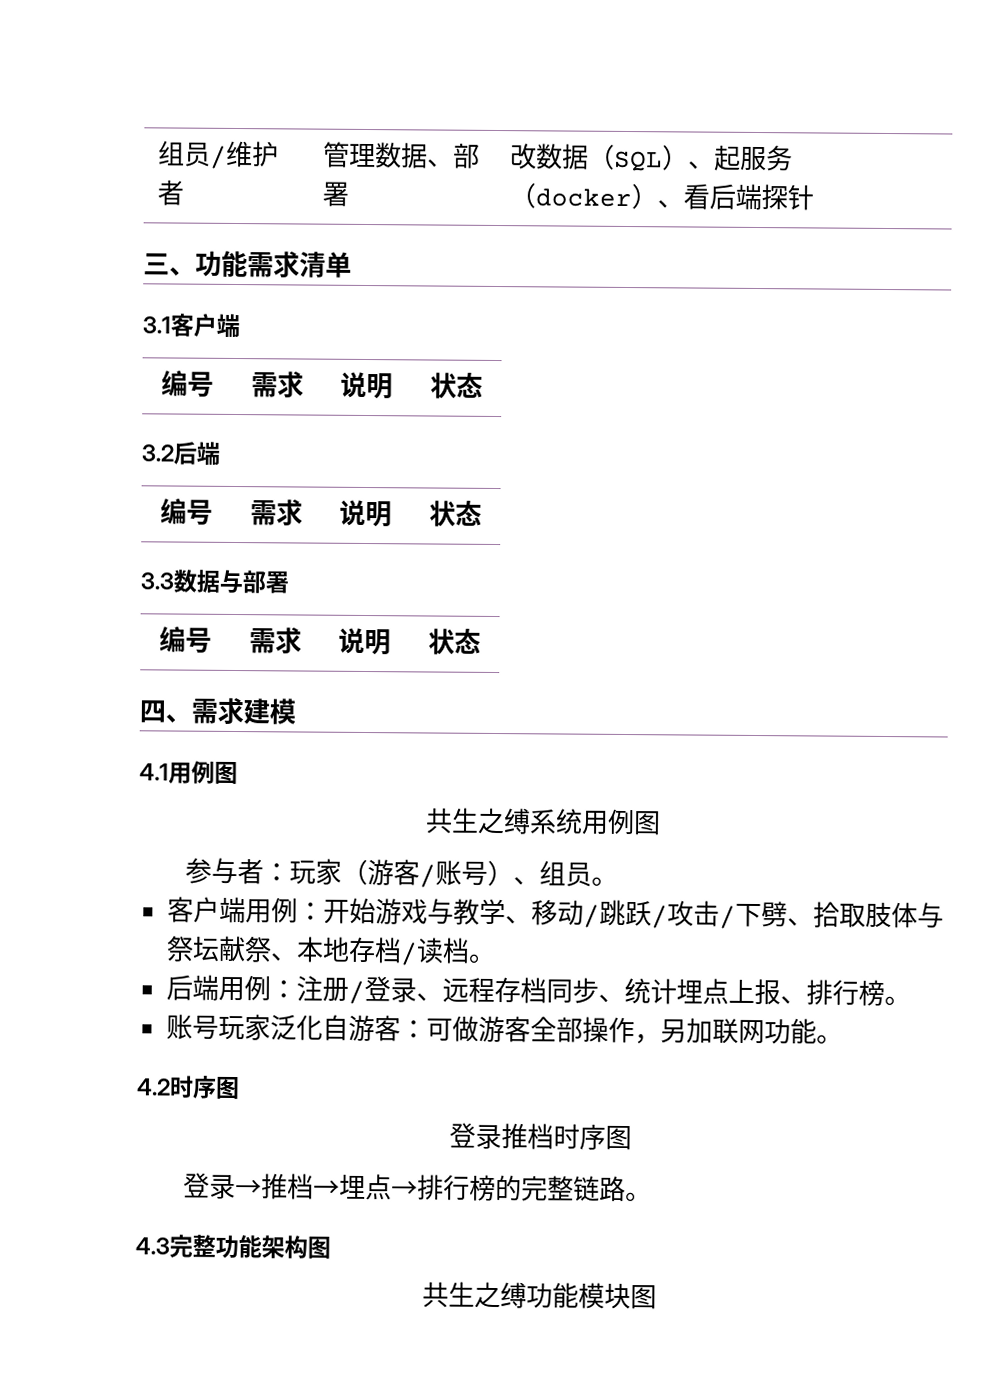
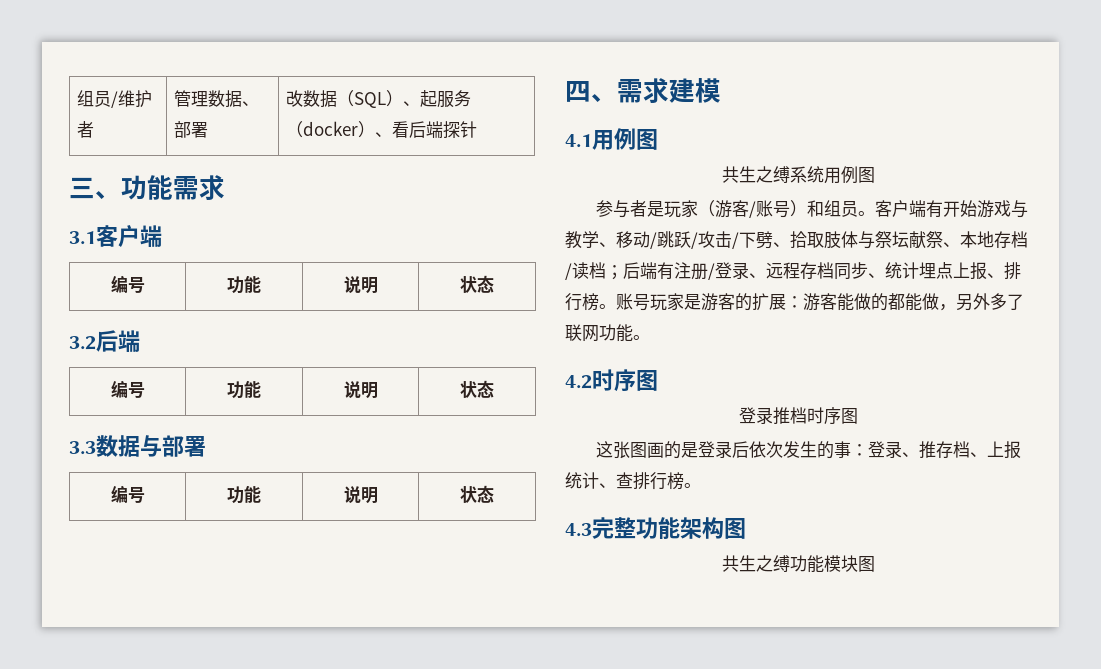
- 三、功能需求清单
+ 三、功能需求
  3.1客户端
- 编号 | 需求 | 说明 | 状态
+ 编号 | 功能 | 说明 | 状态
  3.2后端
- 编号 | 需求 | 说明 | 状态
+ 编号 | 功能 | 说明 | 状态
  3.3数据与部署
- 编号 | 需求 | 说明 | 状态
+ 编号 | 功能 | 说明 | 状态
- 参与者：玩家（游客/账号）、组员。
- 客户端用例：开始游戏与教学、移动/跳跃/攻击/下劈、拾取肢体与祭坛献祭、本地存档/读档。
- 后端用例：注册/登录、远程存档同步、统计埋点上报、排行榜。
- 账号玩家泛化自游客：可做游客全部操作，另加联网功能。
+ 参与者是玩家（游客/账号）和组员。客户端有开始游戏与教学、移动/跳跃/攻击/下劈、拾取肢体与祭坛献祭、本地存档/读档；后端有注册/登录、远程存档同步、统计埋点上报、排行榜。账号玩家是游客的扩展：游客能做的都能做，另外多了联网功能。
- 登录→推档→埋点→排行榜的完整链路。
+ 这张图画的是登录后依次发生的事：登录、推存档、上报统计、查排行榜。

